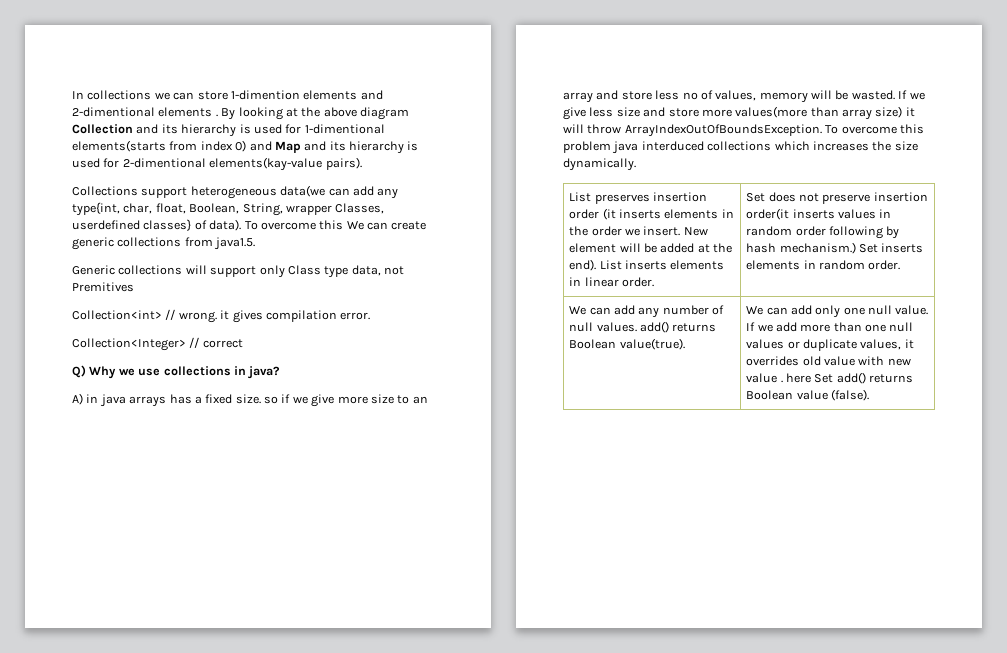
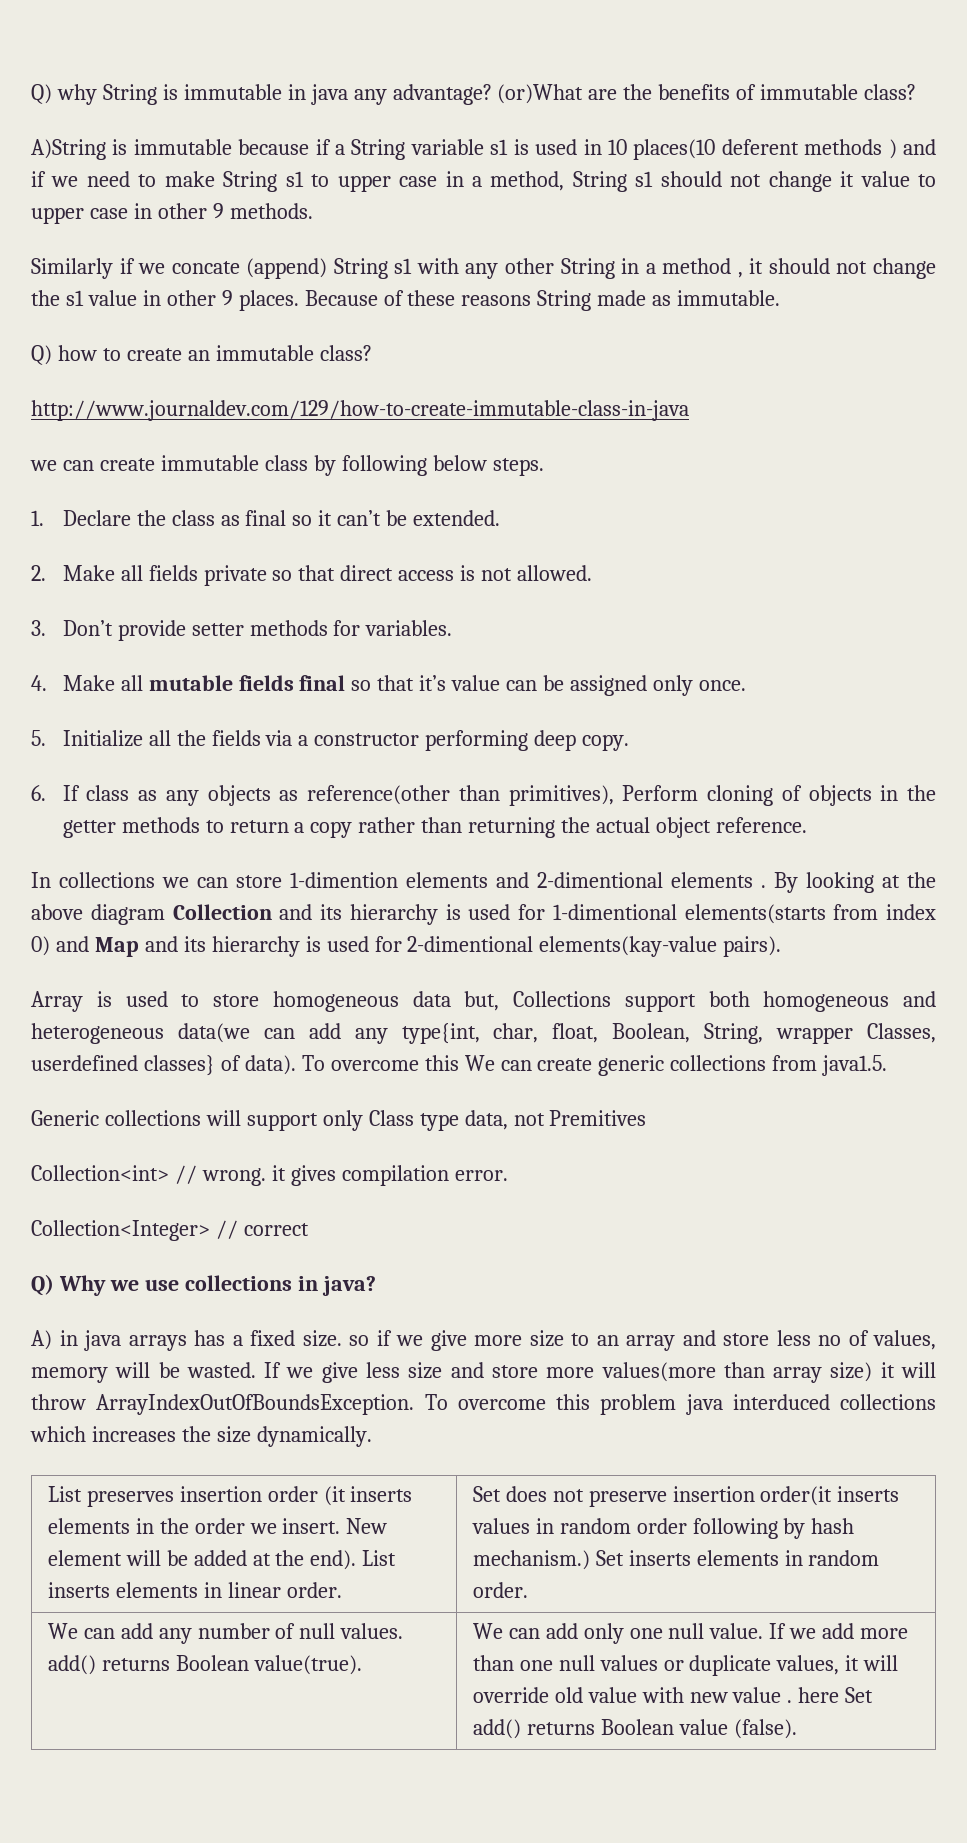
+ Q) why String is immutable in java any advantage? (or)What are the benefits of immutable class?
+ A)String is immutable because if a String variable s1 is used in 10 places(10 deferent methods ) and if we need to make String s1 to upper case in a method, String s1 should not change it value to upper case in other 9 methods.
+ Similarly if we concate (append) String s1 with any other String in a method , it should not change the s1 value in other 9 places. Because of these reasons String made as immutable.
+ Q) how to create an immutable class?
+ http://www.journaldev.com/129/how-to-create-immutable-class-in-java
+ we can create immutable class by following below steps.
+ 1. Declare the class as final so it can’t be extended.
+ 2. Make all fields private so that direct access is not allowed.
+ 3. Don’t provide setter methods for variables.
+ 4. Make all mutable fields final so that it’s value can be assigned only once.
+ 5. Initialize all the fields via a constructor performing deep copy.
+ 6. If class as any objects as reference(other than primitives), Perform cloning of objects in the getter methods to return a copy rather than returning the actual object reference.
- Collections support heterogeneous data(we can add any type{int, char, float, Boolean, String, wrapper Classes, userdefined classes} of data).
+ Array is used to store homogeneous data but, Collections support both homogeneous and heterogeneous data(we can add any type{int, char, float, Boolean, String, wrapper Classes, userdefined classes} of data).
- If we add more than one null values or duplicate values, it overrides old value with new value . here Set add() returns Boolean value (false).
+ If we add more than one null values or duplicate values, it will override old value with new value . here Set add() returns Boolean value (false).

